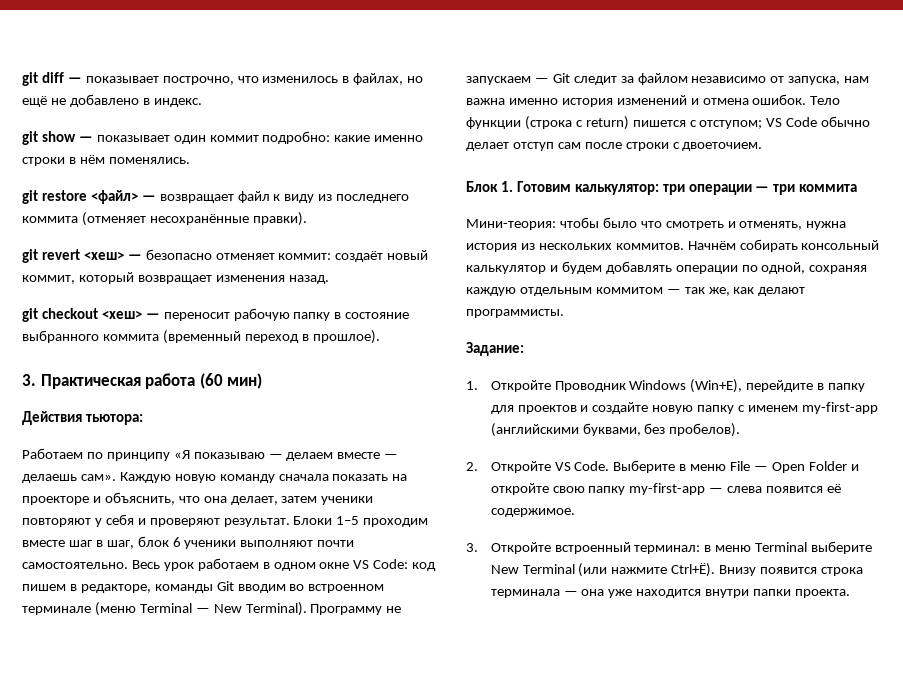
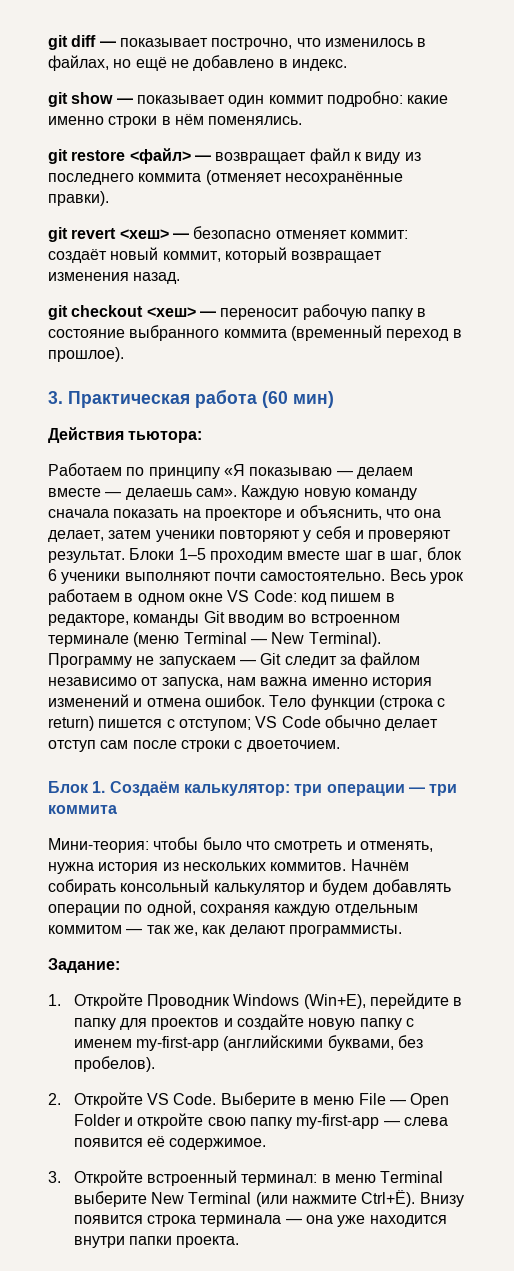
- Блок 1. Готовим калькулятор: три операции — три коммита
+ Блок 1. Создаём калькулятор: три операции — три коммита

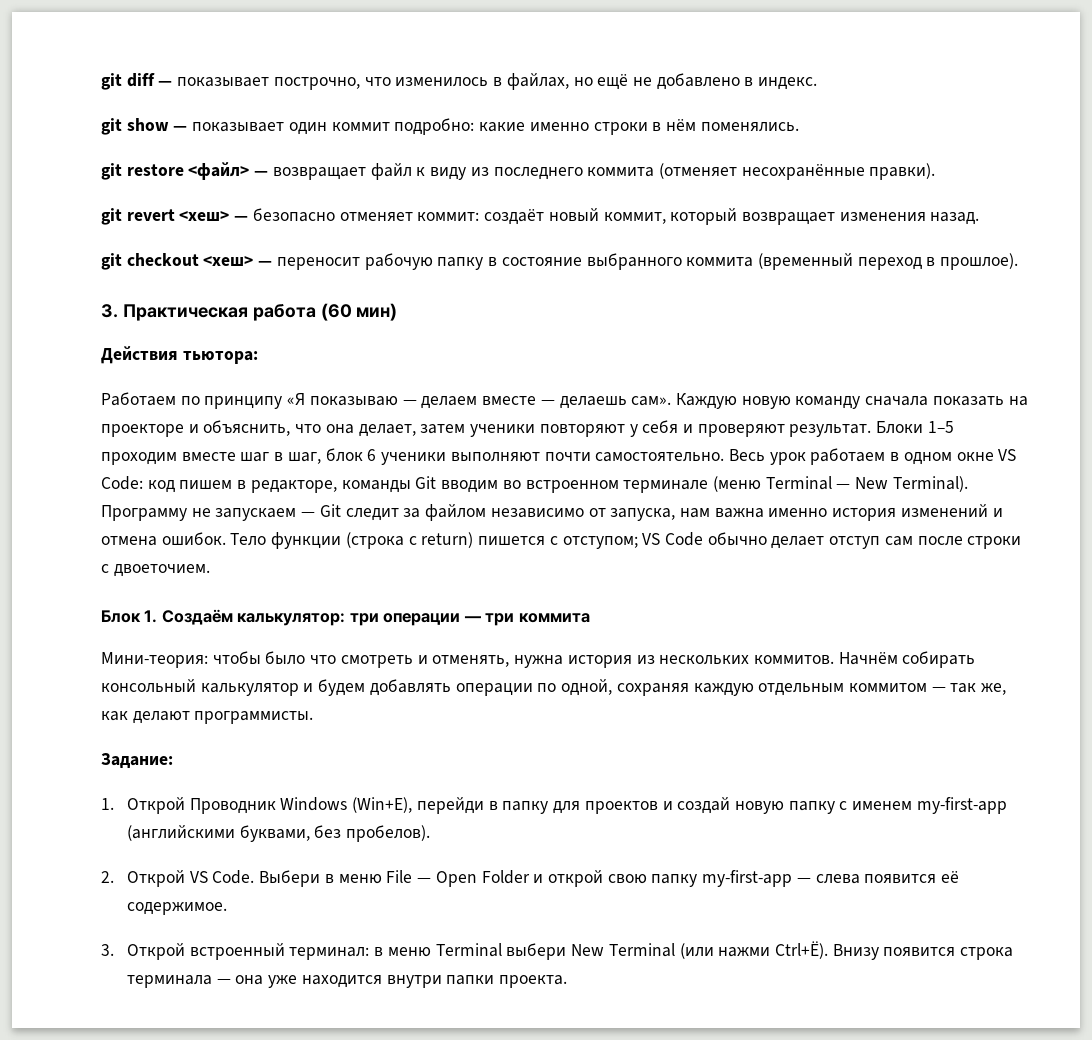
- 1. Откройте Проводник Windows (Win+E), перейдите в папку для проектов и создайте новую папку с именем my-first-app (английскими буквами, без пробелов).
+ 1. Открой Проводник Windows (Win+E), перейди в папку для проектов и создай новую папку с именем my-first-app (английскими буквами, без пробелов).
- 2. Откройте VS Code.
+ 2. Открой VS Code.
- Выберите в меню File — Open Folder и откройте свою папку my-first-app — слева появится её содержимое.
+ Выбери в меню File — Open Folder и открой свою папку my-first-app — слева появится её содержимое.
- 3. Откройте встроенный терминал: в меню Terminal выберите New Terminal (или нажмите Ctrl+Ё).
+ 3. Открой встроенный терминал: в меню Terminal выбери New Terminal (или нажми Ctrl+Ё).

